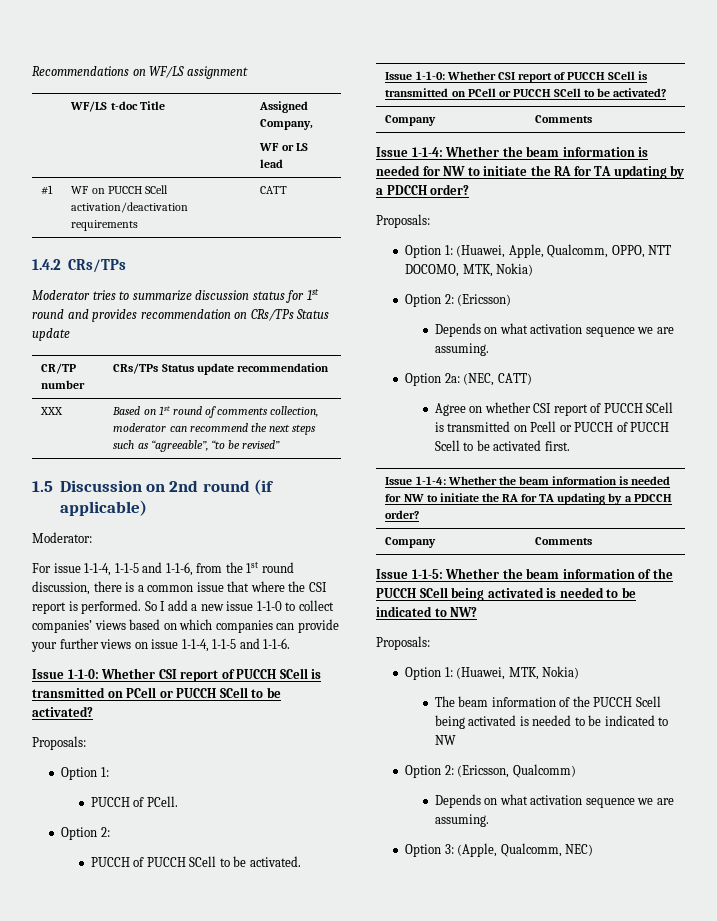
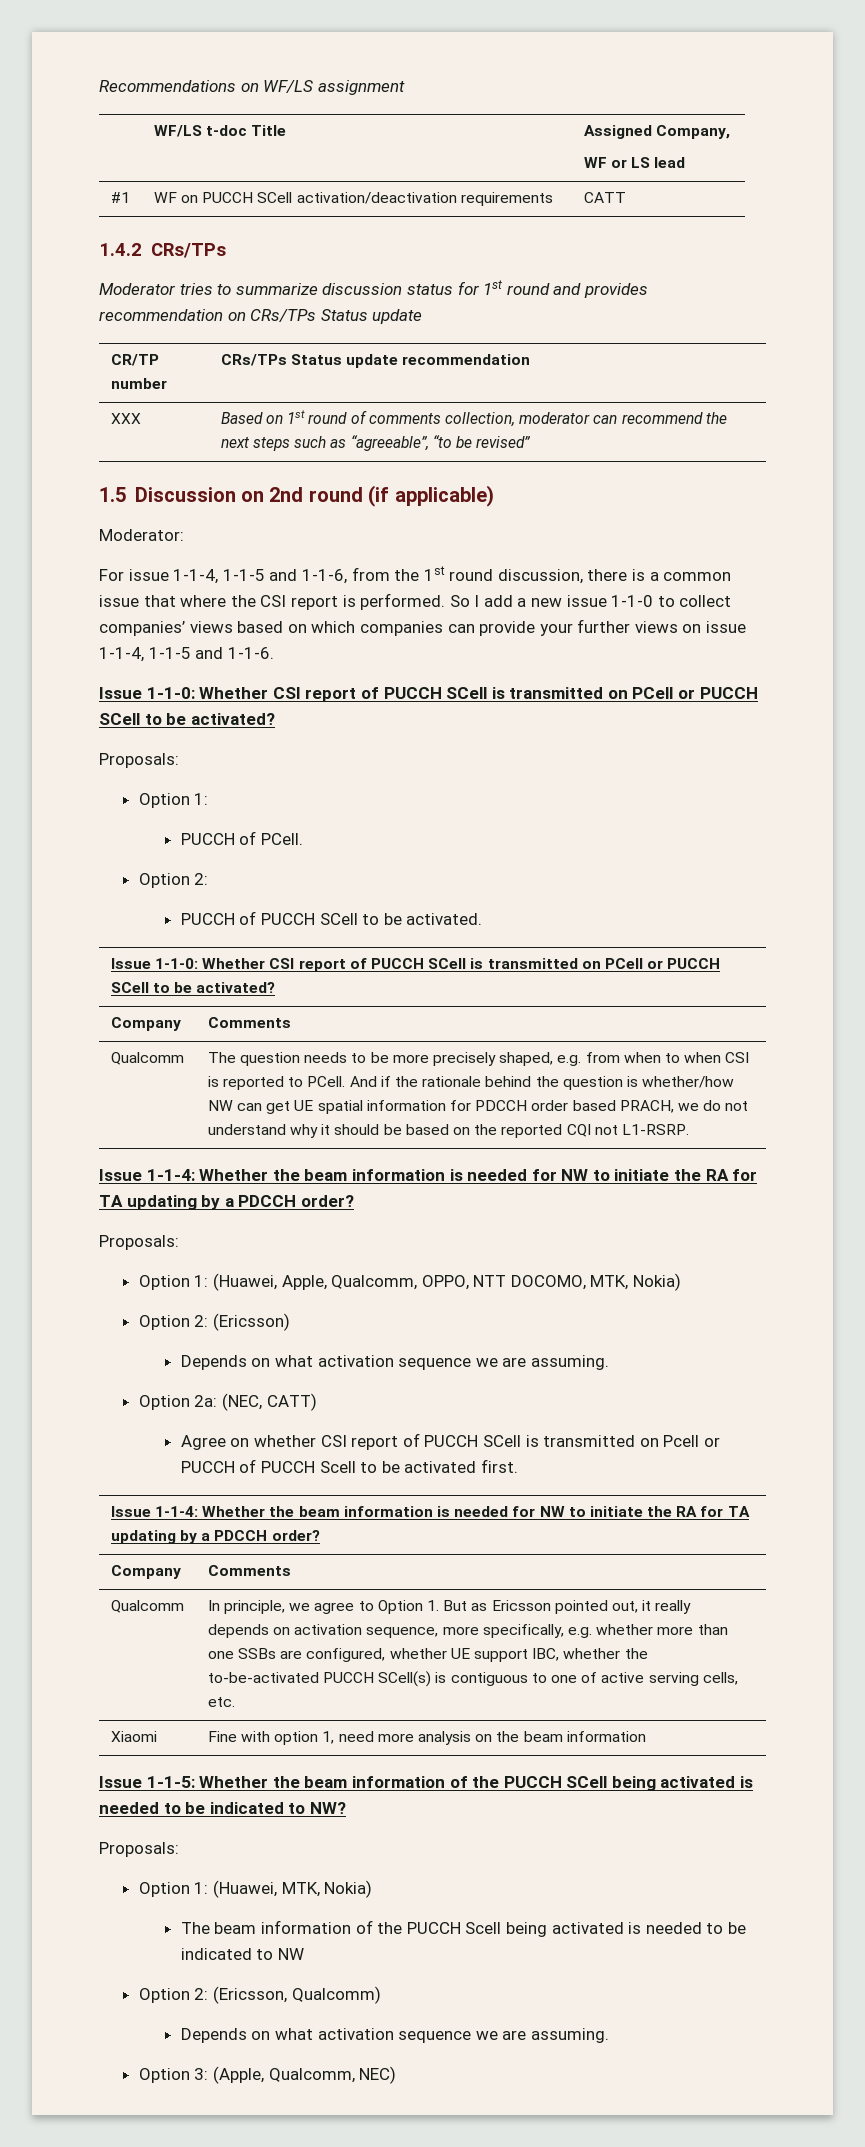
+ Qualcomm | The question needs to be more precisely shaped, e.g. from when to when CSI is reported to PCell. And if the rationale behind the question is whether/how NW can get UE spatial information for PDCCH order based PRACH, we do not understand why it should be based on the reported CQI not L1-RSRP.
+ Qualcomm | In principle, we agree to Option 1. But as Ericsson pointed out, it really depends on activation sequence, more specifically, e.g. whether more than one SSBs are configured, whether UE support IBC, whether the to-be-activated PUCCH SCell(s) is contiguous to one of active serving cells, etc.
+ Xiaomi | Fine with option 1, need more analysis on the beam information

